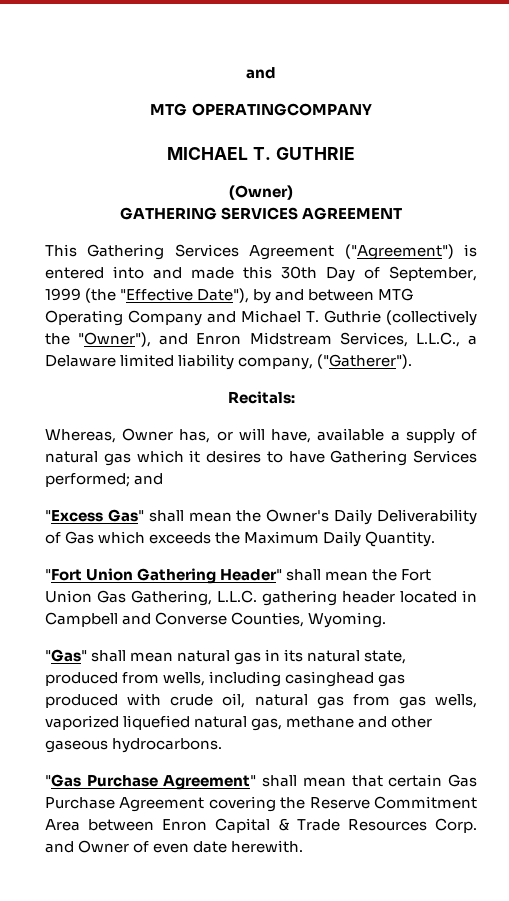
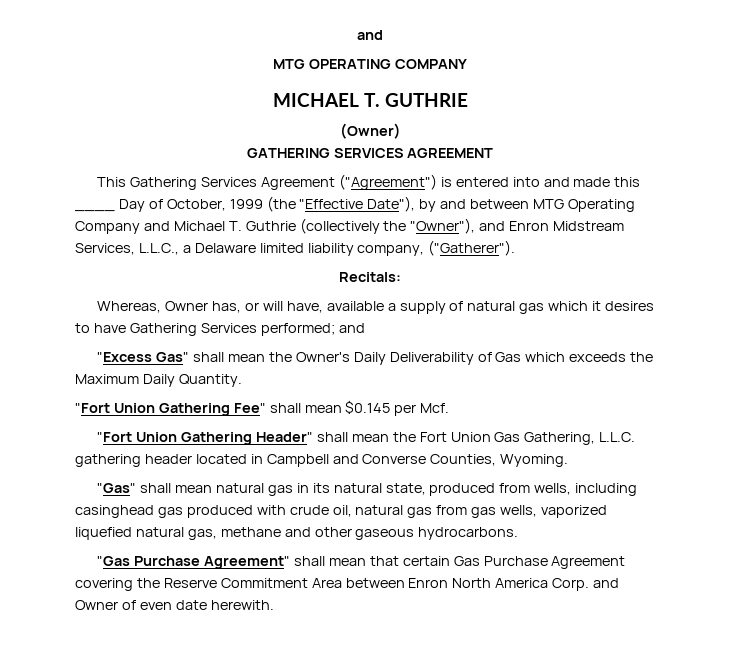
- MTG OPERATINGCOMPANY
+ MTG OPERATING COMPANY
- This Gathering Services Agreement ("Agreement") is entered into and made this 30th Day of September, 1999 (the "Effective Date"), by and between MTG Operating Company and Michael T. Guthrie (collectively the "Owner"), and Enron Midstream Services, L.L.C., a Delaware limited liability company, ("Gatherer").
+ This Gathering Services Agreement ("Agreement") is entered into and made this ____ Day of October, 1999 (the "Effective Date"), by and between MTG Operating Company and Michael T. Guthrie (collectively the "Owner"), and Enron Midstream Services, L.L.C., a Delaware limited liability company, ("Gatherer").
+ "Fort Union Gathering Fee" shall mean $0.145 per Mcf.
- "Gas Purchase Agreement" shall mean that certain Gas Purchase Agreement covering the Reserve Commitment Area between Enron Capital & Trade Resources Corp. and Owner of even date herewith.
+ "Gas Purchase Agreement" shall mean that certain Gas Purchase Agreement covering the Reserve Commitment Area between Enron North America Corp. and Owner of even date herewith.

